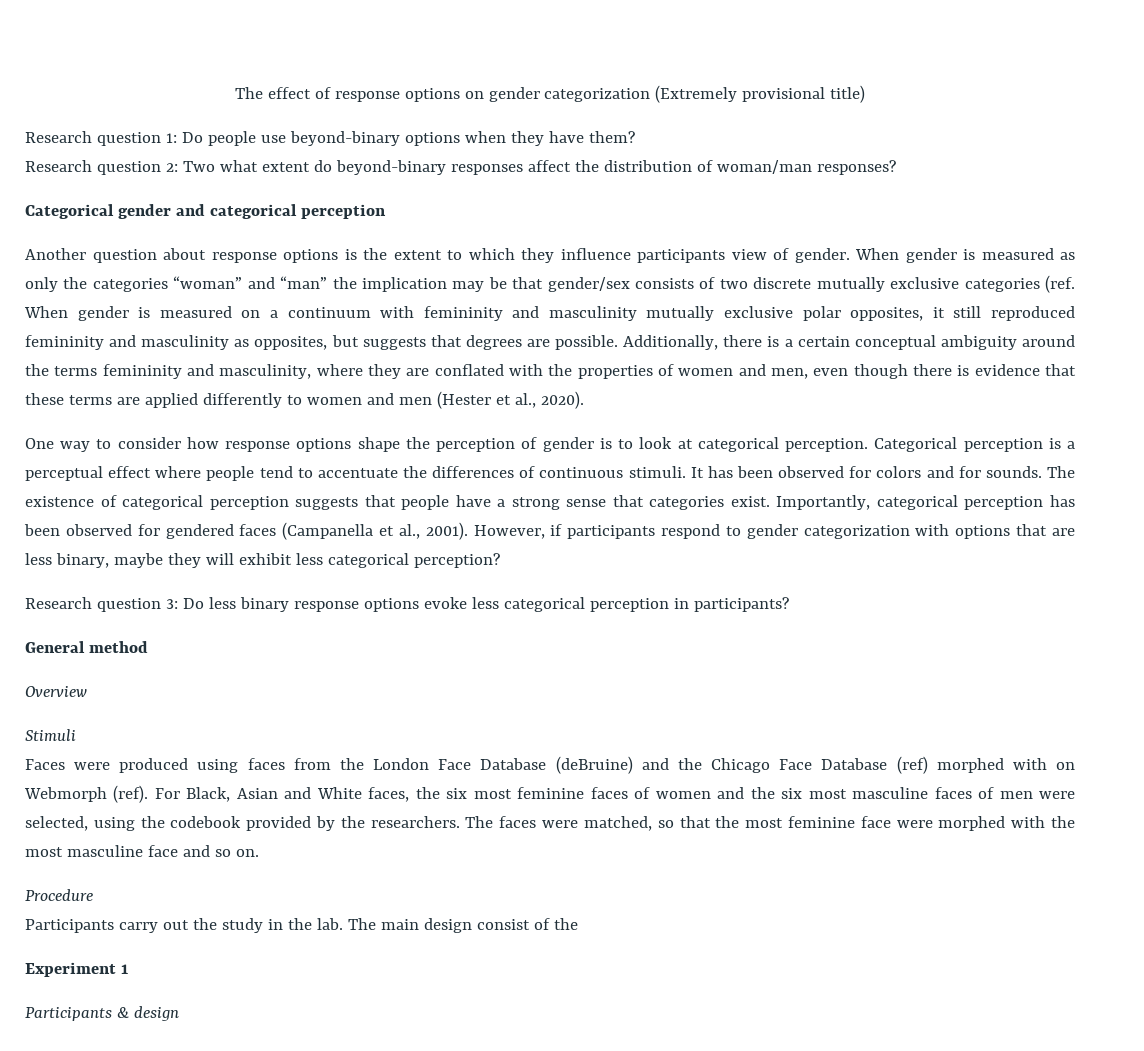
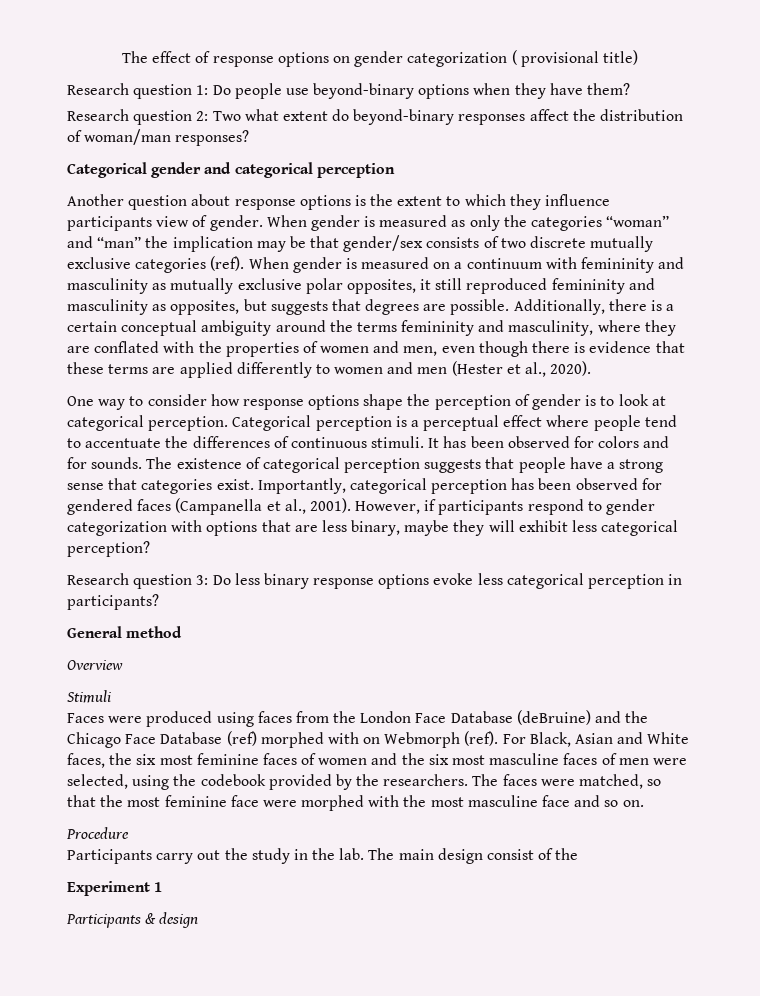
- The effect of response options on gender categorization (Extremely provisional title)
+ The effect of response options on gender categorization ( provisional title)
- When gender is measured as only the categories “woman” and “man” the implication may be that gender/sex consists of two discrete mutually exclusive categories (ref. When gender is measured on a continuum with femininity and masculinity mutually exclusive polar opposites, it still reproduced femininity and masculinity as opposites, but suggests that degrees are possible.
+ When gender is measured as only the categories “woman” and “man” the implication may be that gender/sex consists of two discrete mutually exclusive categories (ref). When gender is measured on a continuum with femininity and masculinity as mutually exclusive polar opposites, it still reproduced femininity and masculinity as opposites, but suggests that degrees are possible.

